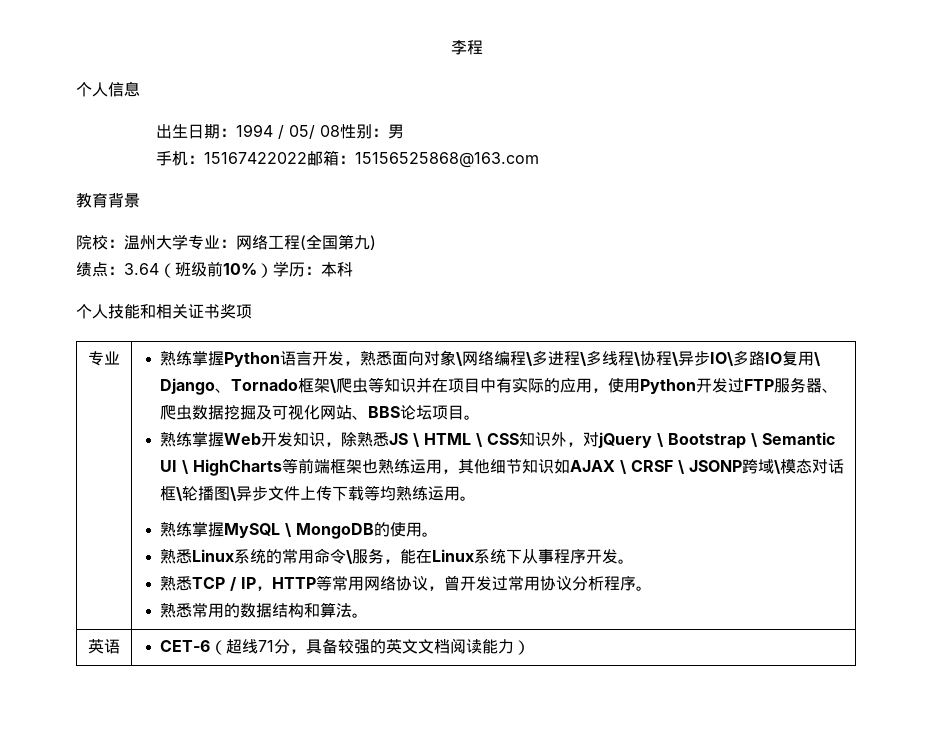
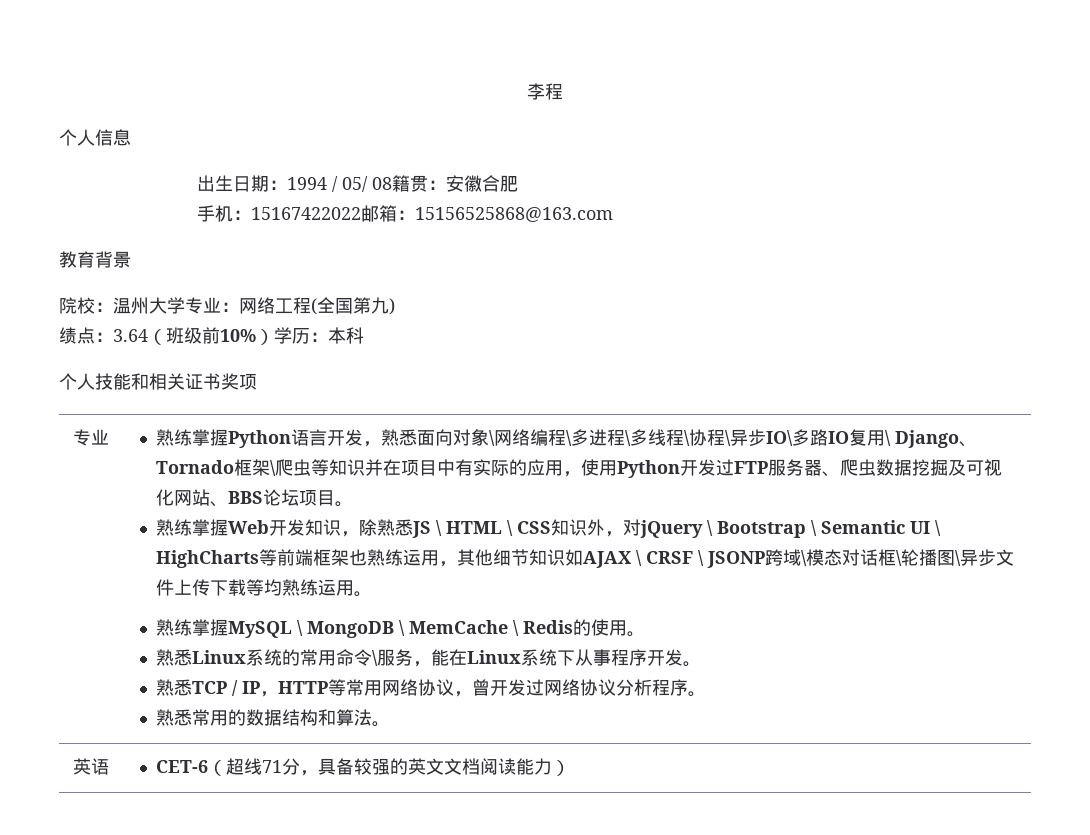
- 出生日期：1994 / 05/ 08性别：男
+ 出生日期：1994 / 05/ 08籍贯：安徽合肥
- 熟练掌握MySQL \ MongoDB的使用。
+ 熟练掌握MySQL \ MongoDB \ MemCache \ Redis的使用。
- 熟悉TCP / IP，HTTP等常用网络协议，曾开发过常用协议分析程序。
+ 熟悉TCP / IP，HTTP等常用网络协议，曾开发过网络协议分析程序。

